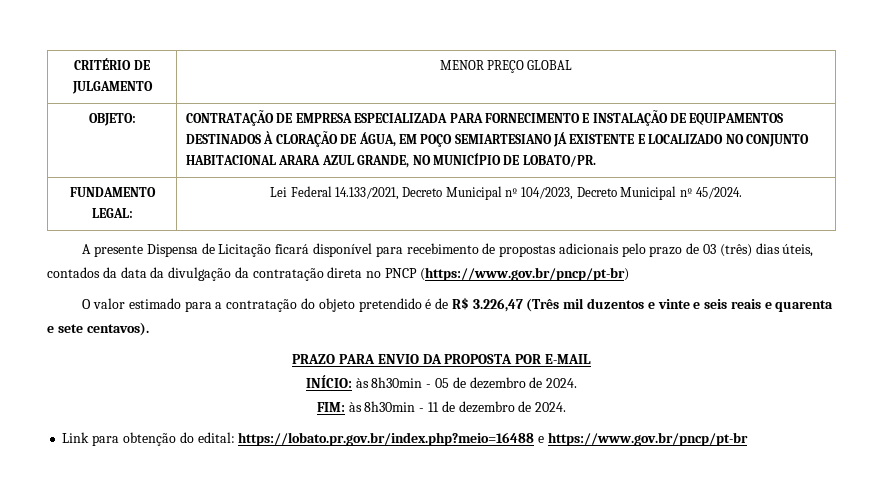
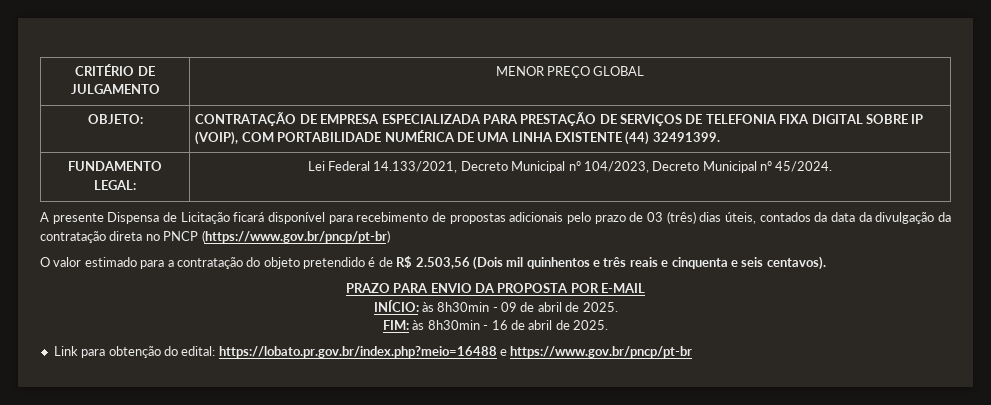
- OBJETO: | CONTRATAÇÃO DE EMPRESA ESPECIALIZADA PARA FORNECIMENTO E INSTALAÇÃO DE EQUIPAMENTOS DESTINADOS À CLORAÇÃO DE ÁGUA, EM POÇO SEMIARTESIANO JÁ EXISTENTE E LOCALIZADO NO CONJUNTO HABITACIONAL ARARA AZUL GRANDE, NO MUNICÍPIO DE LOBATO/PR.
+ OBJETO: | CONTRATAÇÃO DE EMPRESA ESPECIALIZADA PARA PRESTAÇÃO DE SERVIÇOS DE TELEFONIA FIXA DIGITAL SOBRE IP (VOIP), COM PORTABILIDADE NUMÉRICA DE UMA LINHA EXISTENTE (44) 32491399.
- O valor estimado para a contratação do objeto pretendido é de R$ 3.226,47 (Três mil duzentos e vinte e seis reais e quarenta e sete centavos).
+ O valor estimado para a contratação do objeto pretendido é de R$ 2.503,56 (Dois mil quinhentos e três reais e cinquenta e seis centavos).
- INÍCIO: às 8h30min - 05 de dezembro de 2024.
+ INÍCIO: às 8h30min - 09 de abril de 2025.
- FIM: às 8h30min - 11 de dezembro de 2024.
+ FIM: às 8h30min - 16 de abril de 2025.

